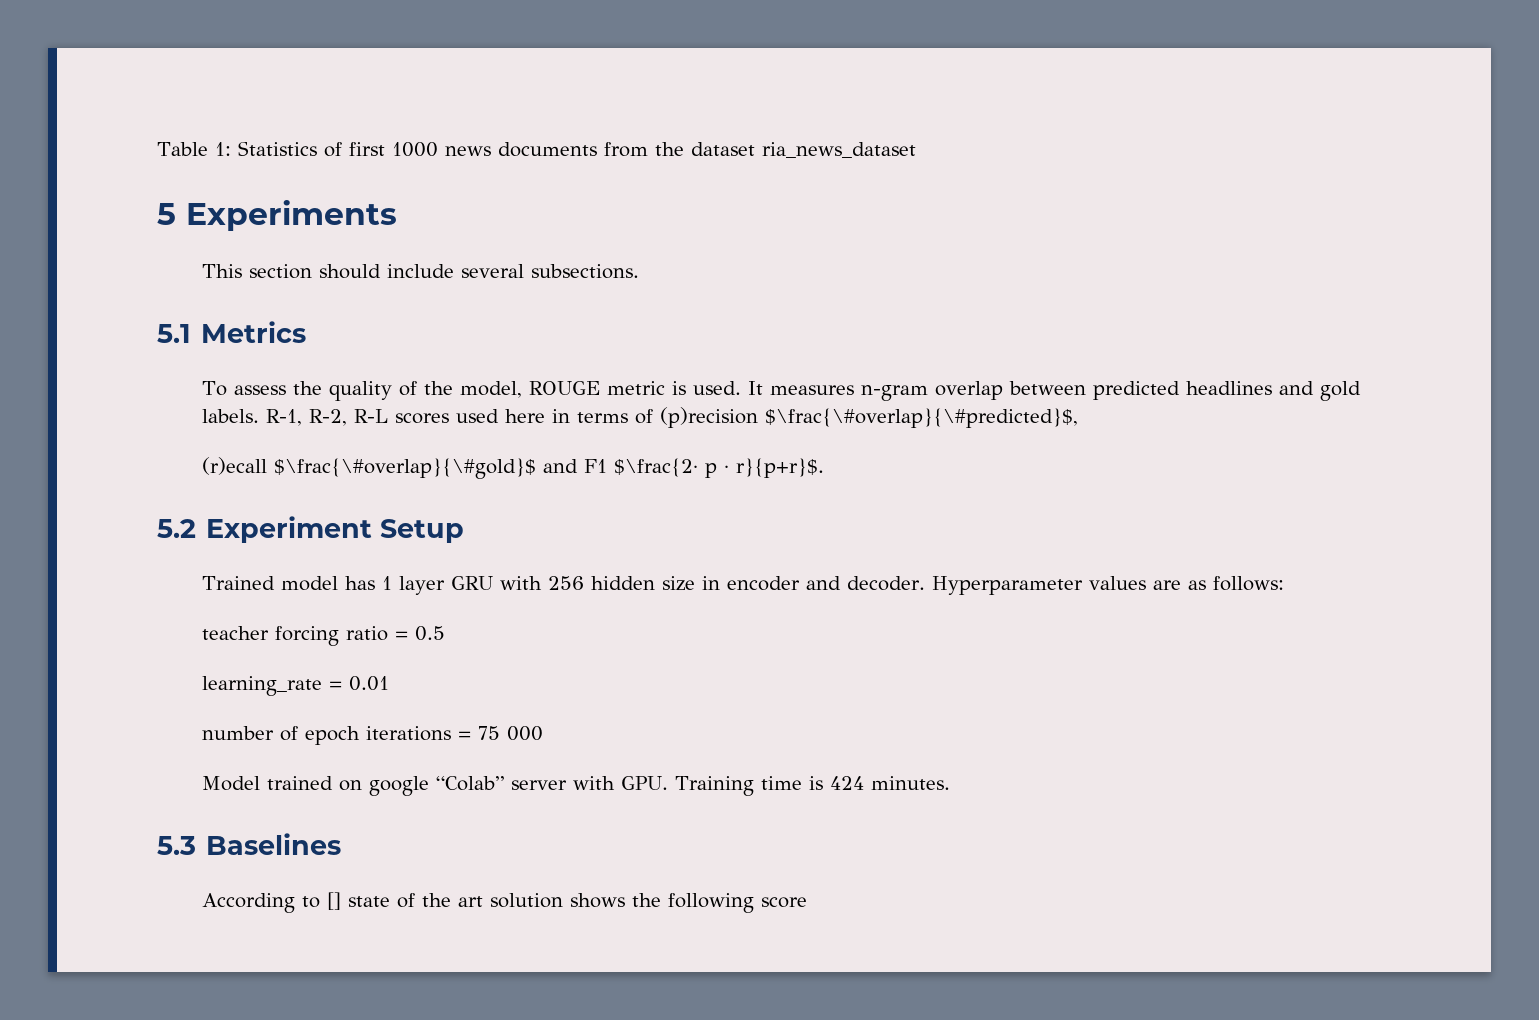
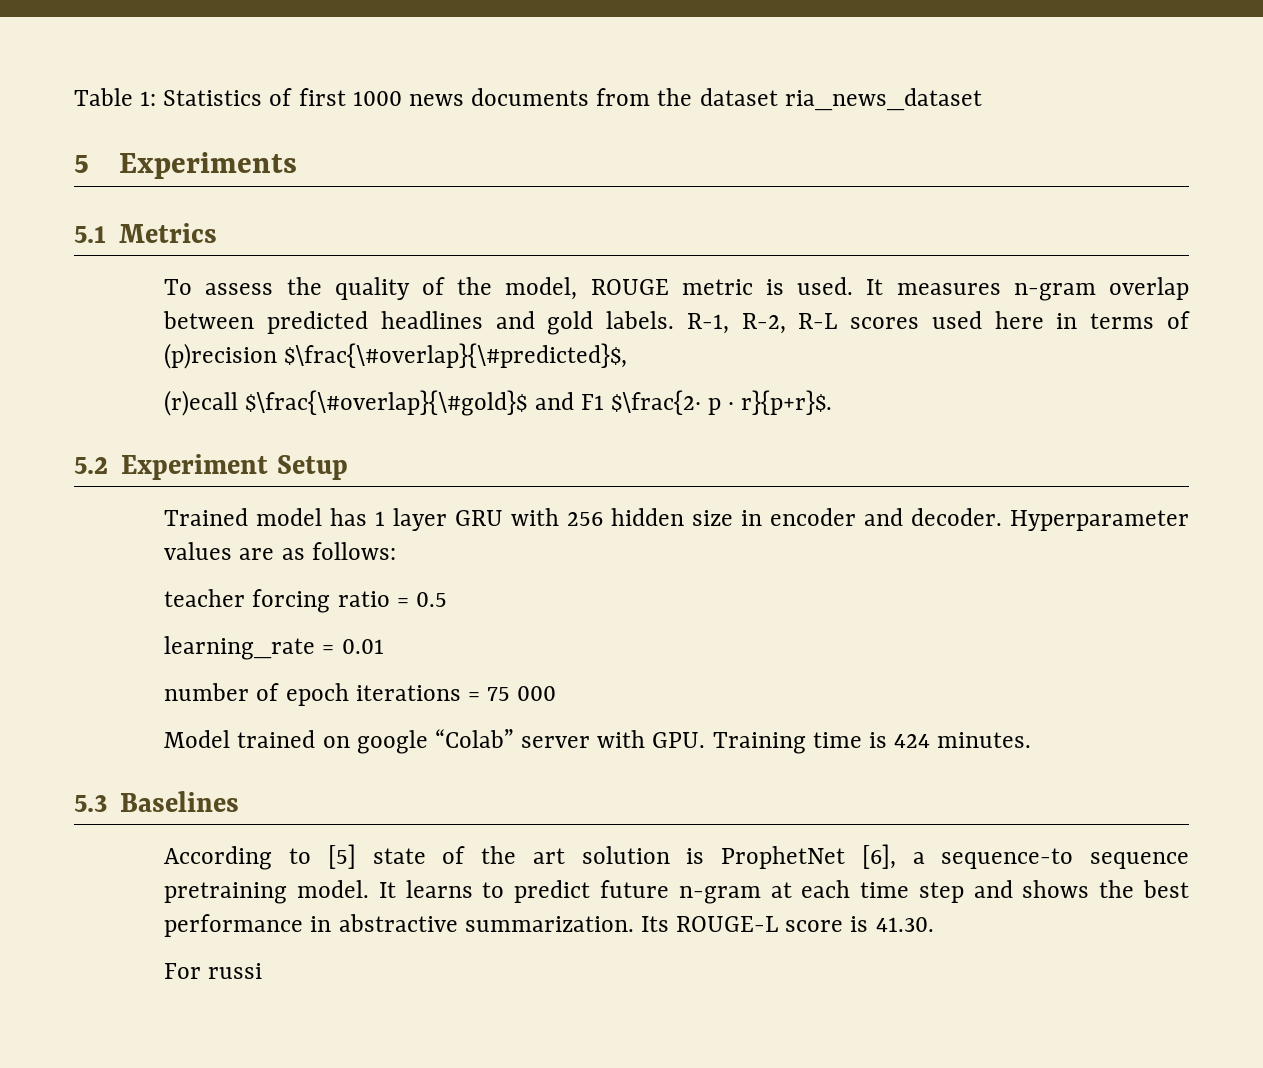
- This section should include several subsections.
- According to [] state of the art solution shows the following score
+ According to [5] state of the art solution is ProphetNet [6], a sequence-to sequence pretraining model. It learns to predict future n-gram at each time step and shows the best performance in abstractive summarization. Its ROUGE-L score is 41.30.
+ For russi

